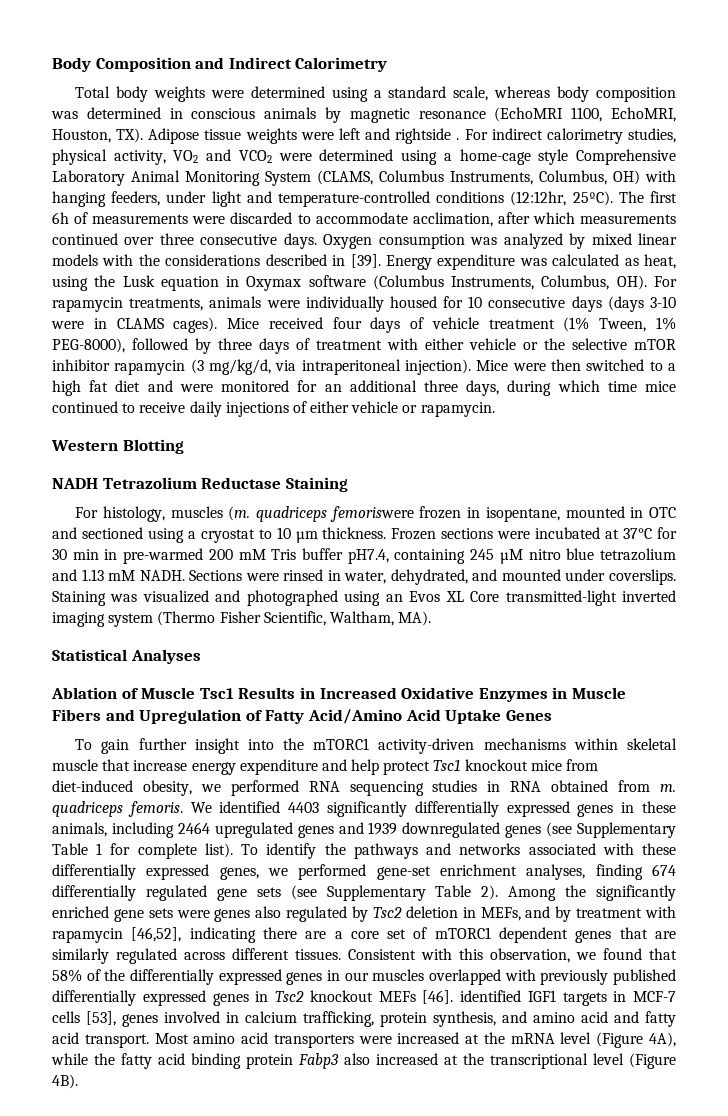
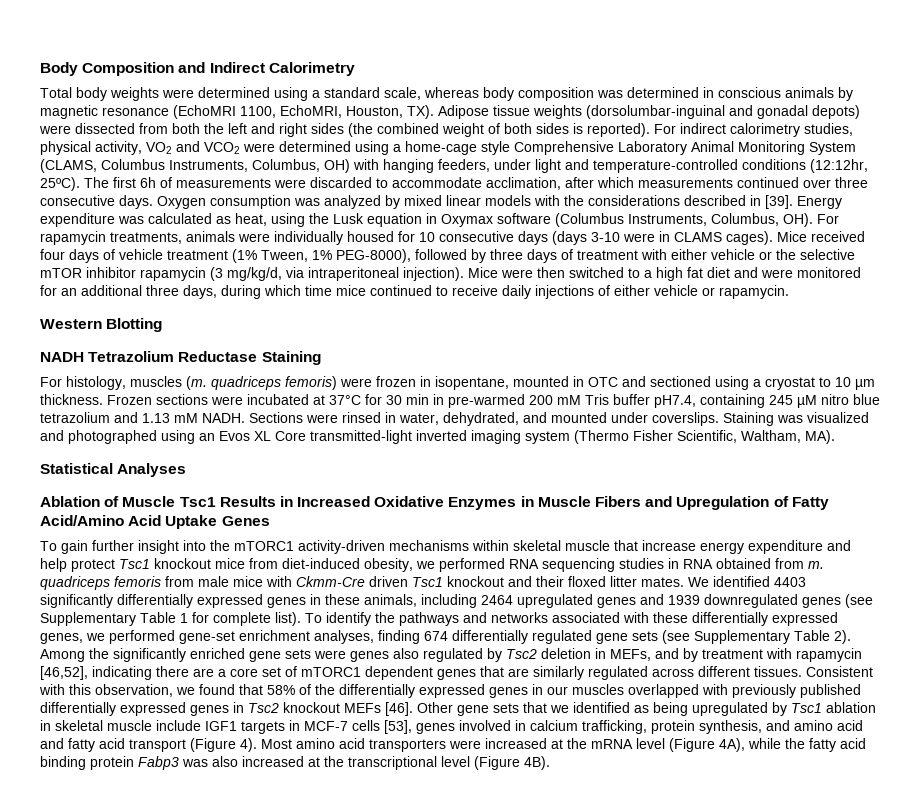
- Total body weights were determined using a standard scale, whereas body composition was determined in conscious animals by magnetic resonance (EchoMRI 1100, EchoMRI, Houston, TX). Adipose tissue weights were left and rightside .
+ Total body weights were determined using a standard scale, whereas body composition was determined in conscious animals by magnetic resonance (EchoMRI 1100, EchoMRI, Houston, TX). Adipose tissue weights (dorsolumbar-inguinal and gonadal depots) were dissected from both the left and right sides (the combined weight of both sides is reported).
- For histology, muscles (m. quadriceps femoriswere frozen in isopentane, mounted in OTC and sectioned using a cryostat to 10 µm thickness.
+ For histology, muscles (m. quadriceps femoris) were frozen in isopentane, mounted in OTC and sectioned using a cryostat to 10 µm thickness.
- To gain further insight into the mTORC1 activity-driven mechanisms within skeletal muscle that increase energy expenditure and help protect Tsc1 knockout mice from diet-induced obesity, we performed RNA sequencing studies in RNA obtained from m. quadriceps femoris.
+ To gain further insight into the mTORC1 activity-driven mechanisms within skeletal muscle that increase energy expenditure and help protect Tsc1 knockout mice from diet-induced obesity, we performed RNA sequencing studies in RNA obtained from m. quadriceps femoris from male mice with Ckmm-Cre driven Tsc1 knockout and their floxed litter mates.
- Consistent with this observation, we found that 58% of the differentially expressed genes in our muscles overlapped with previously published differentially expressed genes in Tsc2 knockout MEFs [46]. identified IGF1 targets in MCF-7 cells [53], genes involved in calcium trafficking, protein synthesis, and amino acid and fatty acid transport.
+ Consistent with this observation, we found that 58% of the differentially expressed genes in our muscles overlapped with previously published differentially expressed genes in Tsc2 knockout MEFs [46]. Other gene sets that we identified as being upregulated by Tsc1 ablation in skeletal muscle include IGF1 targets in MCF-7 cells [53], genes involved in calcium trafficking, protein synthesis, and amino acid and fatty acid transport (Figure 4).
- Most amino acid transporters were increased at the mRNA level (Figure 4A), while the fatty acid binding protein Fabp3 also increased at the transcriptional level (Figure 4B).
+ Most amino acid transporters were increased at the mRNA level (Figure 4A), while the fatty acid binding protein Fabp3 was also increased at the transcriptional level (Figure 4B).

